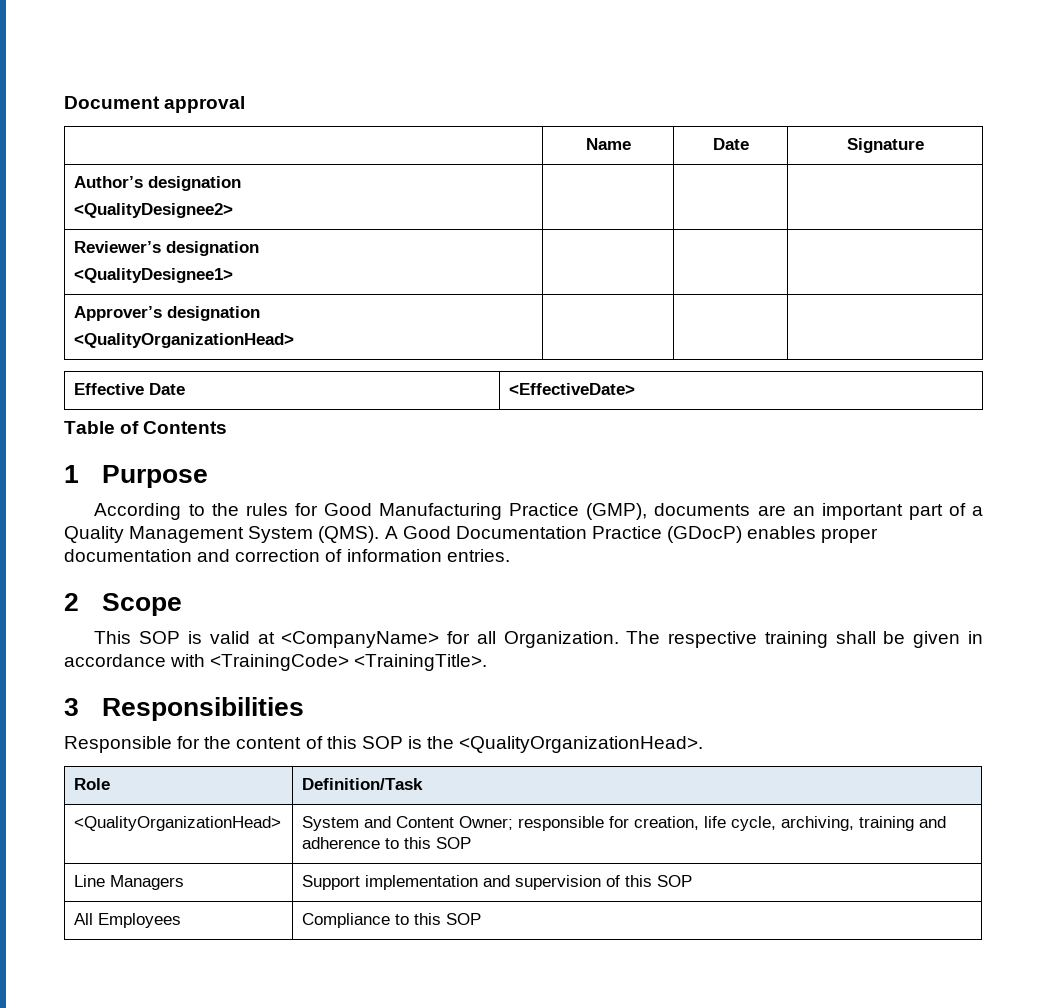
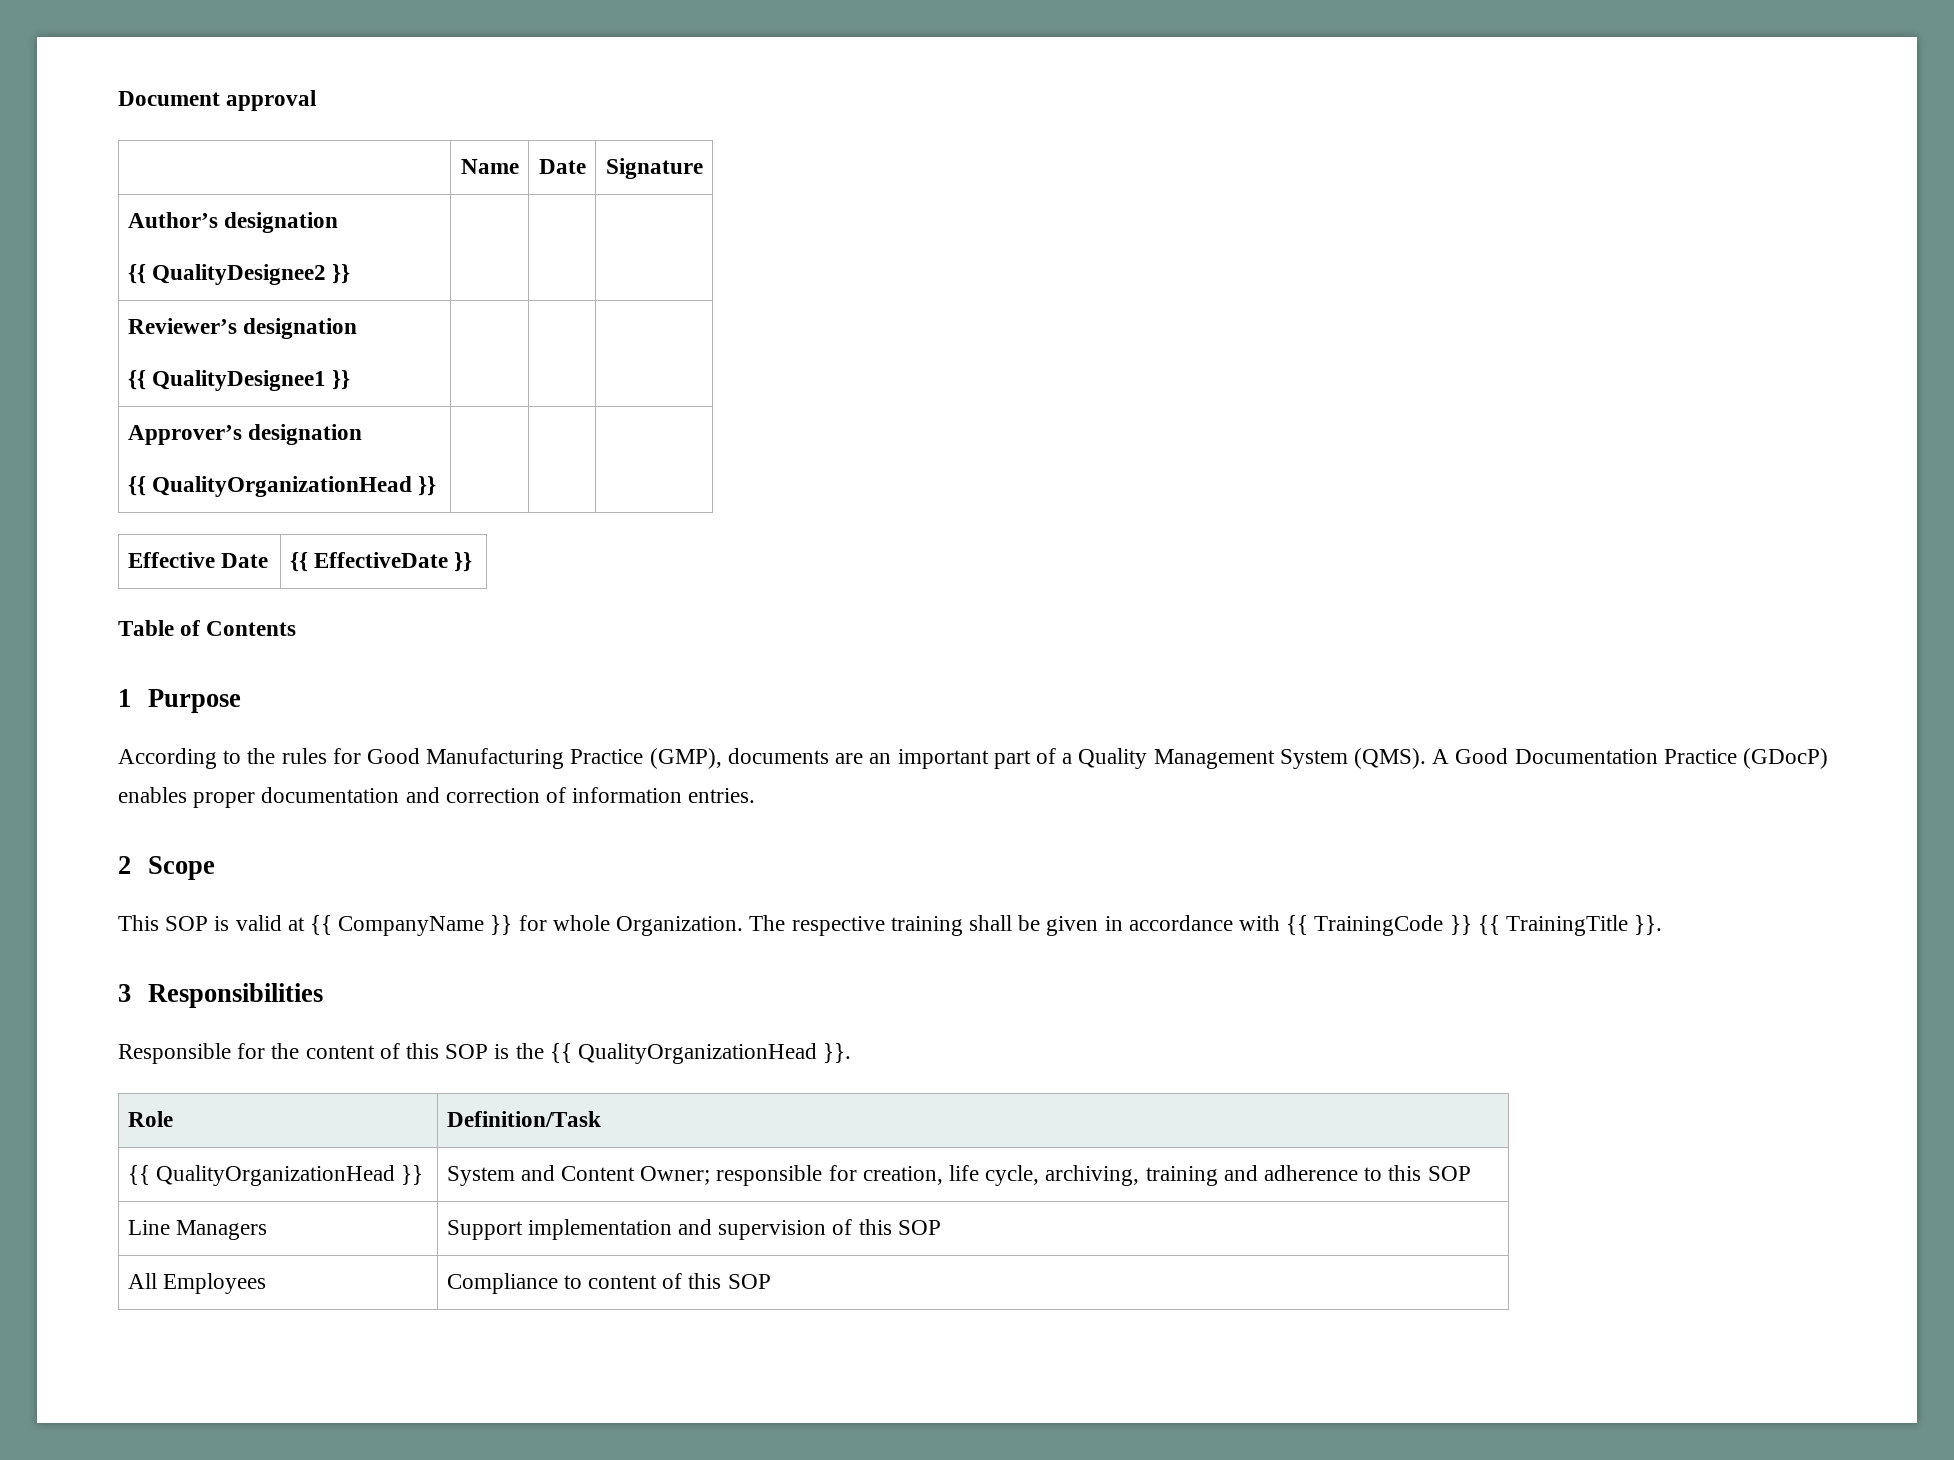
  Author’s designation
- <QualityDesignee2> | | |
+ {{ QualityDesignee2 }} | | |
  Reviewer’s designation
- <QualityDesignee1> | | |
+ {{ QualityDesignee1 }} | | |
  Approver’s designation
- <QualityOrganizationHead> | | |
+ {{ QualityOrganizationHead }} | | |
- Effective Date | <EffectiveDate>
+ Effective Date | {{ EffectiveDate }}
- This SOP is valid at <CompanyName> for all Organization.
+ This SOP is valid at {{ CompanyName }} for whole Organization.
- The respective training shall be given in accordance with <TrainingCode> <TrainingTitle>.
+ The respective training shall be given in accordance with {{ TrainingCode }} {{ TrainingTitle }}.
- Responsible for the content of this SOP is the <QualityOrganizationHead>.
+ Responsible for the content of this SOP is the {{ QualityOrganizationHead }}.
- <QualityOrganizationHead> | System and Content Owner; responsible for creation, life cycle, archiving, training and adherence to this SOP
+ {{ QualityOrganizationHead }} | System and Content Owner; responsible for creation, life cycle, archiving, training and adherence to this SOP
- All Employees | Compliance to this SOP
+ All Employees | Compliance to content of this SOP

